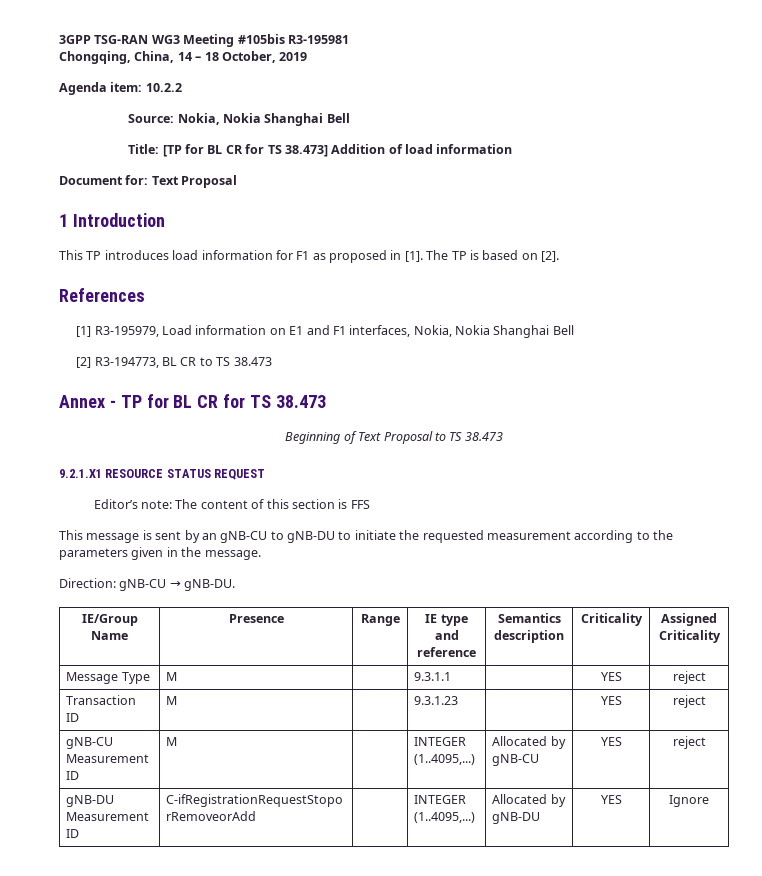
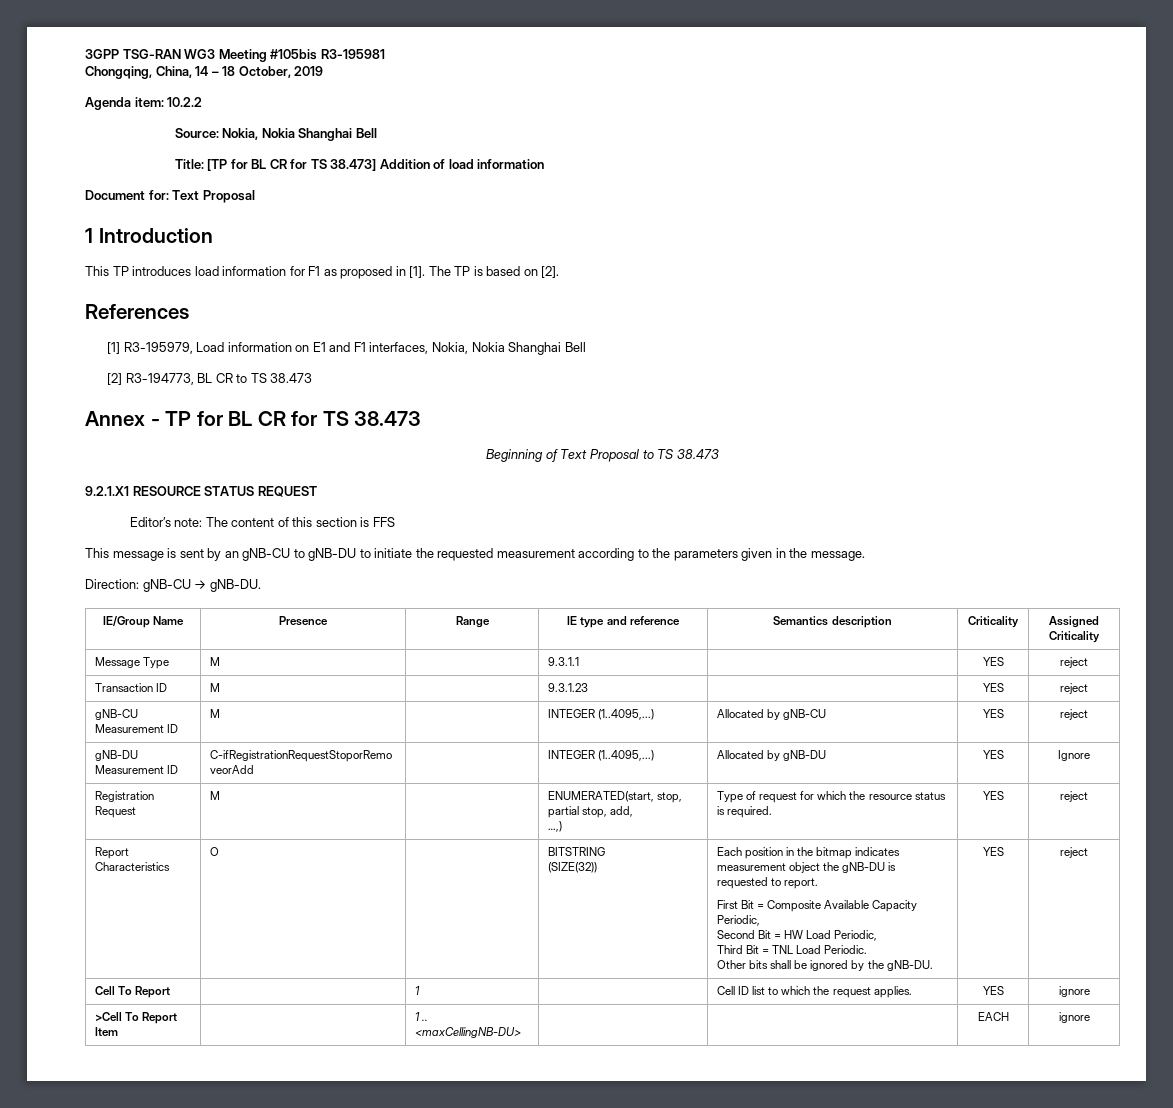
+ Registration Request | M | | ENUMERATED(start, stop, partial stop, add,
+ …,) | Type of request for which the resource status is required. | YES | reject
+ Report Characteristics | O | | BITSTRING
+ (SIZE(32)) | Each position in the bitmap indicates measurement object the gNB-DU is requested to report.
+ First Bit = Composite Available Capacity Periodic,
+ Second Bit = HW Load Periodic,
+ Third Bit = TNL Load Periodic.
+ Other bits shall be ignored by the gNB-DU. | YES | reject
+ Cell To Report | | 1 | | Cell ID list to which the request applies. | YES | ignore
+ >Cell To Report Item | | 1 .. <maxCellingNB-DU> | | | EACH | ignore

